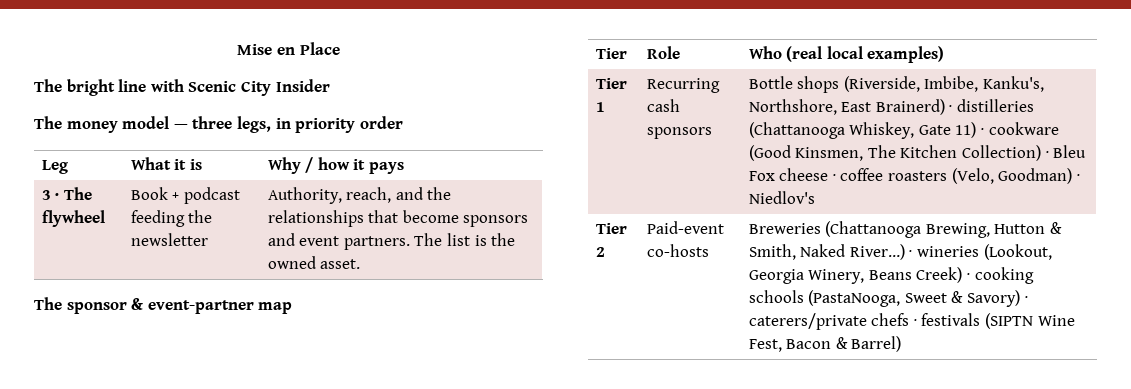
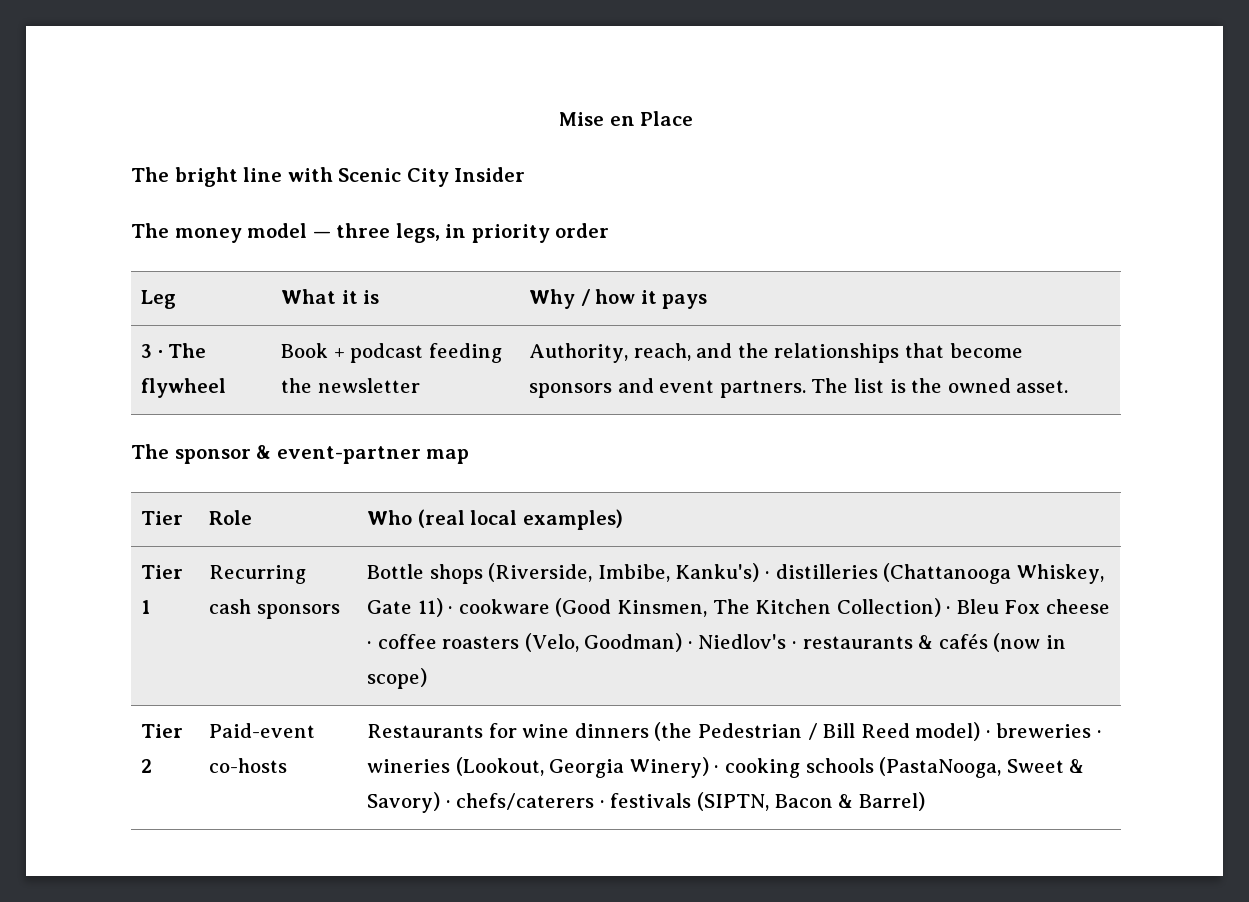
- Bottle shops (Riverside, Imbibe, Kanku's, Northshore, East Brainerd) · distilleries (Chattanooga Whiskey, Gate 11) · cookware (Good Kinsmen, The Kitchen Collection) · Bleu Fox cheese · coffee roasters (Velo, Goodman) · Niedlov's
- Tier 2 | Paid-event co-hosts | Breweries (Chattanooga Brewing, Hutton & Smith, Naked River…) · wineries (Lookout, Georgia Winery, Beans Creek) · cooking schools (PastaNooga, Sweet & Savory) · caterers/private chefs · festivals (SIPTN Wine Fest, Bacon & Barrel)
+ Bottle shops (Riverside, Imbibe, Kanku's) · distilleries (Chattanooga Whiskey, Gate 11) · cookware (Good Kinsmen, The Kitchen Collection) · Bleu Fox cheese · coffee roasters (Velo, Goodman) · Niedlov's · restaurants & cafés (now in scope)
+ Tier 2 | Paid-event co-hosts | Restaurants for wine dinners (the Pedestrian / Bill Reed model) · breweries · wineries (Lookout, Georgia Winery) · cooking schools (PastaNooga, Sweet & Savory) · chefs/caterers · festivals (SIPTN, Bacon & Barrel)

